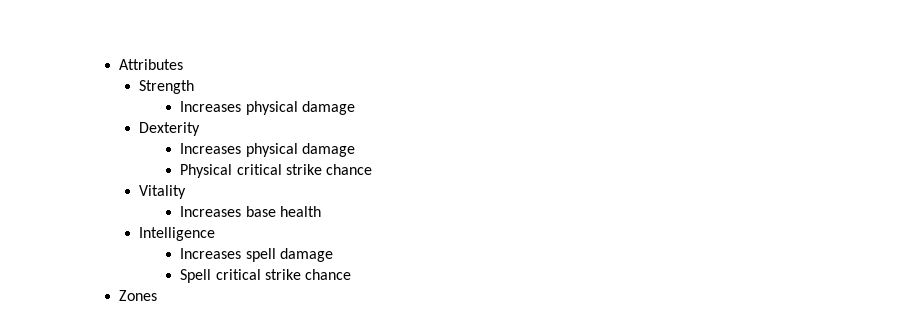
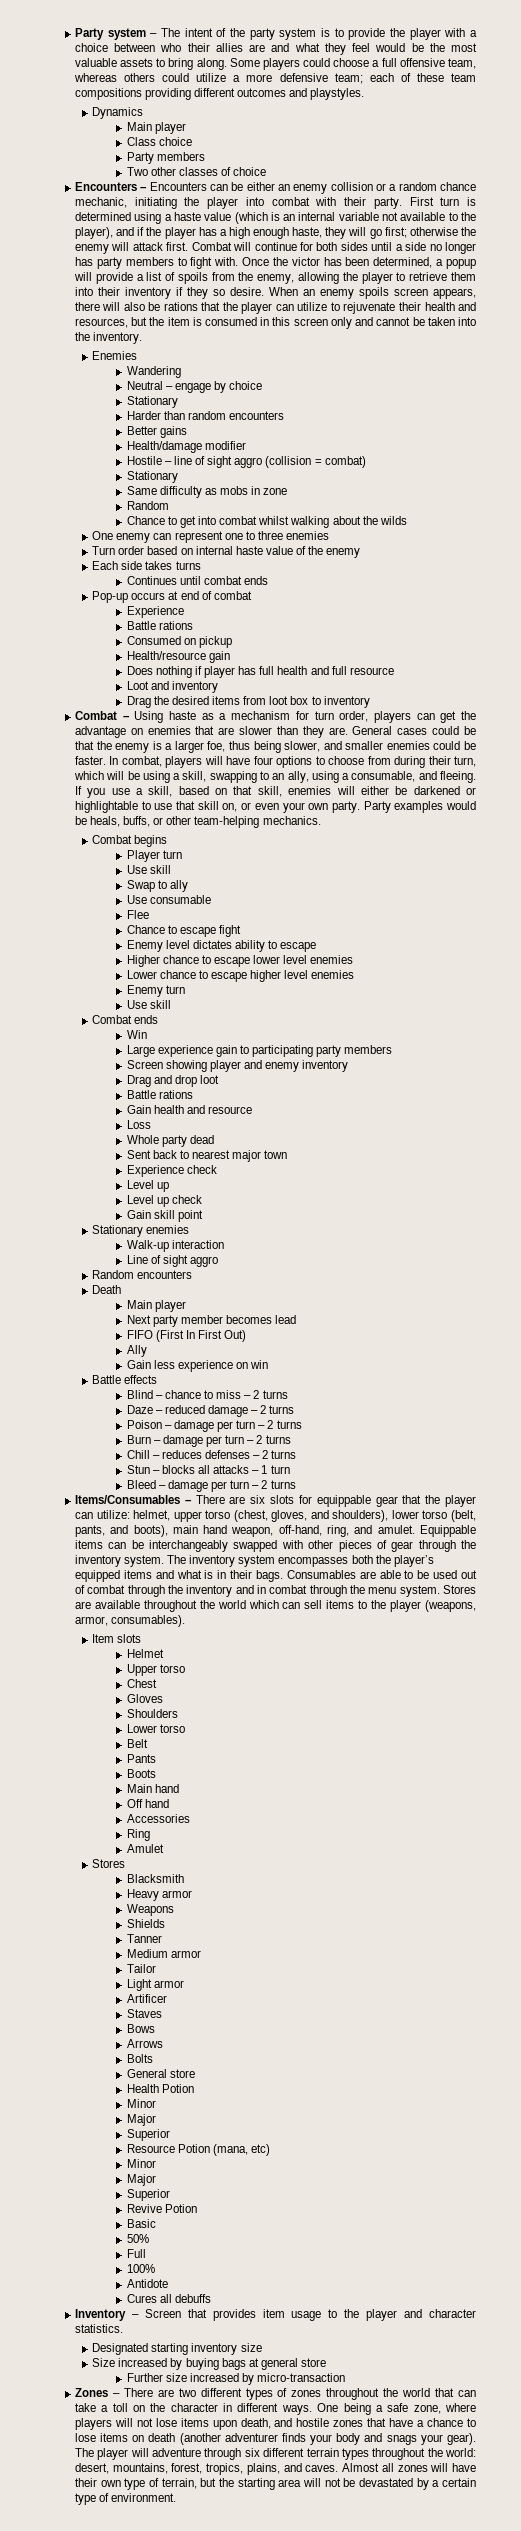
- Attributes
- Strength
- Increases physical damage
- Dexterity
- Increases physical damage
- Physical critical strike chance
- Vitality
- Increases base health
- Intelligence
- Increases spell damage
- Spell critical strike chance
- Zones
+ Party system – The intent of the party system is to provide the player with a choice between who their allies are and what they feel would be the most valuable assets to bring along. Some players could choose a full offensive team, whereas others could utilize a more defensive team; each of these team compositions providing different outcomes and playstyles.
+ Dynamics
+ Main player
+ Class choice
+ Party members
+ Two other classes of choice
+ Encounters – Encounters can be either an enemy collision or a random chance mechanic, initiating the player into combat with their party. First turn is determined using a haste value (which is an internal variable not available to the player), and if the player has a high enough haste, they will go first; otherwise the enemy will attack first. Combat will continue for both sides until a side no longer has party members to fight with. Once the victor has been determined, a popup will provide a list of spoils from the enemy, allowing the player to retrieve them into their inventory if they so desire. When an enemy spoils screen appears, there will also be rations that the player can utilize to rejuvenate their health and resources, but the item is consumed in this screen only and cannot be taken into the inventory.
+ Enemies
+ Wandering
+ Neutral – engage by choice
+ Stationary
+ Harder than random encounters
+ Better gains
+ Health/damage modifier
+ Hostile – line of sight aggro (collision = combat)
+ Stationary
+ Same difficulty as mobs in zone
+ Random
+ Chance to get into combat whilst walking about the wilds
+ One enemy can represent one to three enemies
+ Turn order based on internal haste value of the enemy
+ Each side takes turns
+ Continues until combat ends
+ Pop-up occurs at end of combat
+ Experience
+ Battle rations
+ Consumed on pickup
+ Health/resource gain
+ Does nothing if player has full health and full resource
+ Loot and inventory
+ Drag the desired items from loot box to inventory
+ Combat – Using haste as a mechanism for turn order, players can get the advantage on enemies that are slower than they are. General cases could be that the enemy is a larger foe, thus being slower, and smaller enemies could be faster. In combat, players will have four options to choose from during their turn, which will be using a skill, swapping to an ally, using a consumable, and fleeing. If you use a skill, based on that skill, enemies will either be darkened or highlightable to use that skill on, or even your own party. Party examples would be heals, buffs, or other team-helping mechanics.
+ Combat begins
+ Player turn
+ Use skill
+ Swap to ally
+ Use consumable
+ Flee
+ Chance to escape fight
+ Enemy level dictates ability to escape
+ Higher chance to escape lower level enemies
+ Lower chance to escape higher level enemies
+ Enemy turn
+ Use skill
+ Combat ends
+ Win
+ Large experience gain to participating party members
+ Screen showing player and enemy inventory
+ Drag and drop loot
+ Battle rations
+ Gain health and resource
+ Loss
+ Whole party dead
+ Sent back to nearest major town
+ Experience check
+ Level up
+ Level up check
+ Gain skill point
+ Stationary enemies
+ Walk-up interaction
+ Line of sight aggro
+ Random encounters
+ Death
+ Main player
+ Next party member becomes lead
+ FIFO (First In First Out)
+ Ally
+ Gain less experience on win
+ Battle effects
+ Blind – chance to miss – 2 turns
+ Daze – reduced damage – 2 turns
+ Poison – damage per turn – 2 turns
+ Burn – damage per turn – 2 turns
+ Chill – reduces defenses – 2 turns
+ Stun – blocks all attacks – 1 turn
+ Bleed – damage per turn – 2 turns
+ Items/Consumables – There are six slots for equippable gear that the player can utilize: helmet, upper torso (chest, gloves, and shoulders), lower torso (belt, pants, and boots), main hand weapon, off-hand, ring, and amulet. Equippable items can be interchangeably swapped with other pieces of gear through the inventory system. The inventory system encompasses both the player’s equipped items and what is in their bags. Consumables are able to be used out of combat through the inventory and in combat through the menu system. Stores are available throughout the world which can sell items to the player (weapons, armor, consumables).
+ Item slots
+ Helmet
+ Upper torso
+ Chest
+ Gloves
+ Shoulders
+ Lower torso
+ Belt
+ Pants
+ Boots
+ Main hand
+ Off hand
+ Accessories
+ Ring
+ Amulet
+ Stores
+ Blacksmith
+ Heavy armor
+ Weapons
+ Shields
+ Tanner
+ Medium armor
+ Tailor
+ Light armor
+ Artificer
+ Staves
+ Bows
+ Arrows
+ Bolts
+ General store
+ Health Potion
+ Minor
+ Major
+ Superior
+ Resource Potion (mana, etc)
+ Minor
+ Major
+ Superior
+ Revive Potion
+ Basic
+ 50%
+ Full
+ 100%
+ Antidote
+ Cures all debuffs
+ Inventory – Screen that provides item usage to the player and character statistics.
+ Designated starting inventory size
+ Size increased by buying bags at general store
+ Further size increased by micro-transaction
+ Zones – There are two different types of zones throughout the world that can take a toll on the character in different ways. One being a safe zone, where players will not lose items upon death, and hostile zones that have a chance to lose items on death (another adventurer finds your body and snags your gear). The player will adventure through six different terrain types throughout the world: desert, mountains, forest, tropics, plains, and caves. Almost all zones will have their own type of terrain, but the starting area will not be devastated by a certain type of environment.

